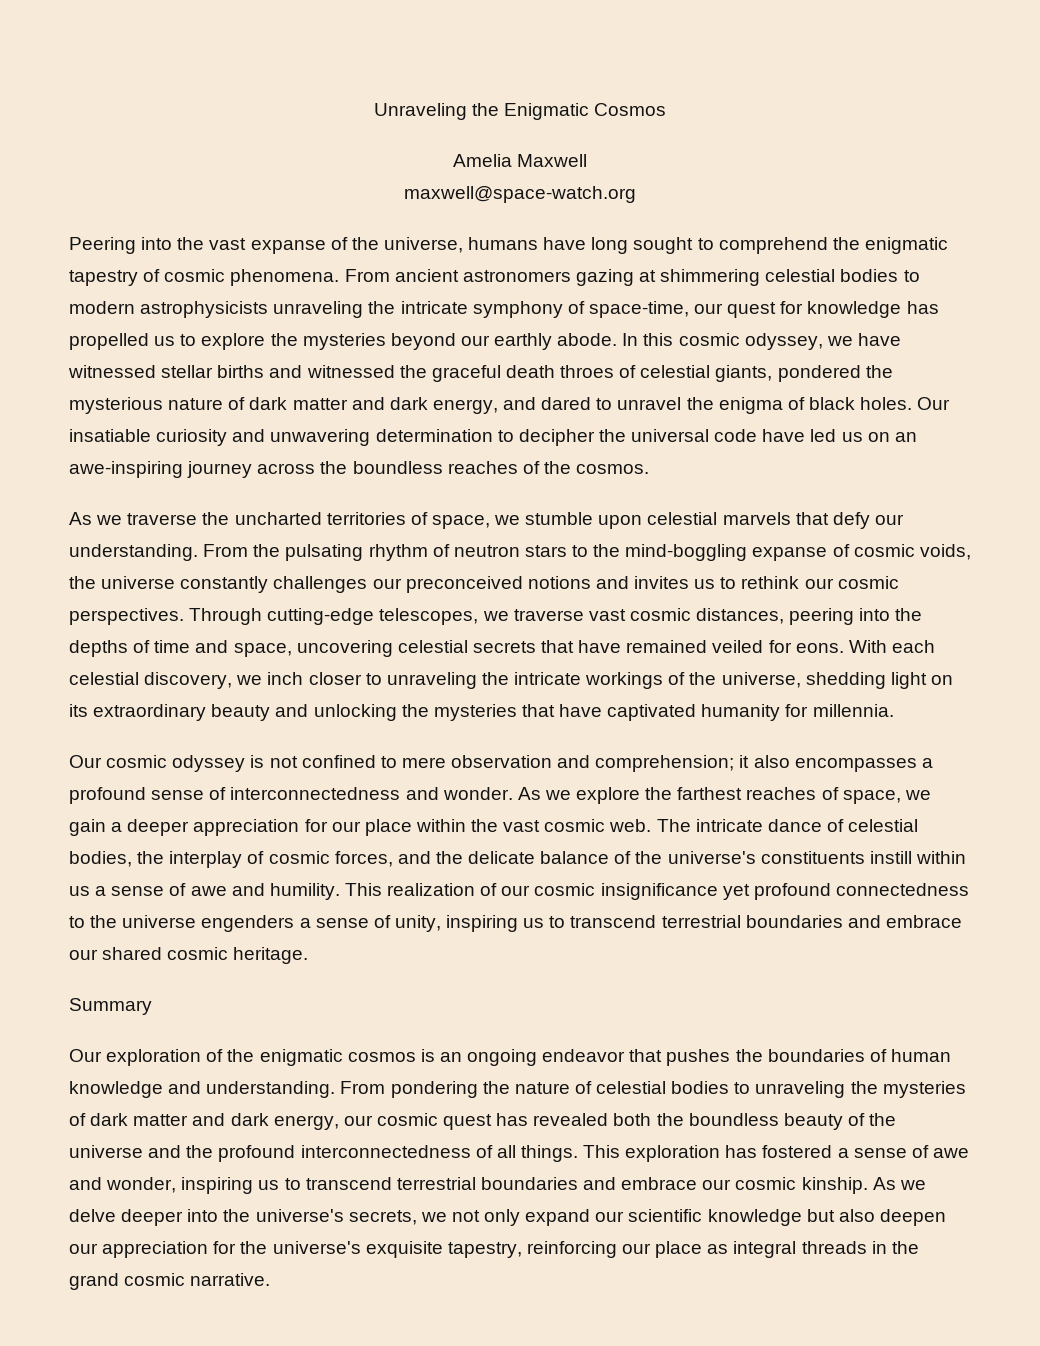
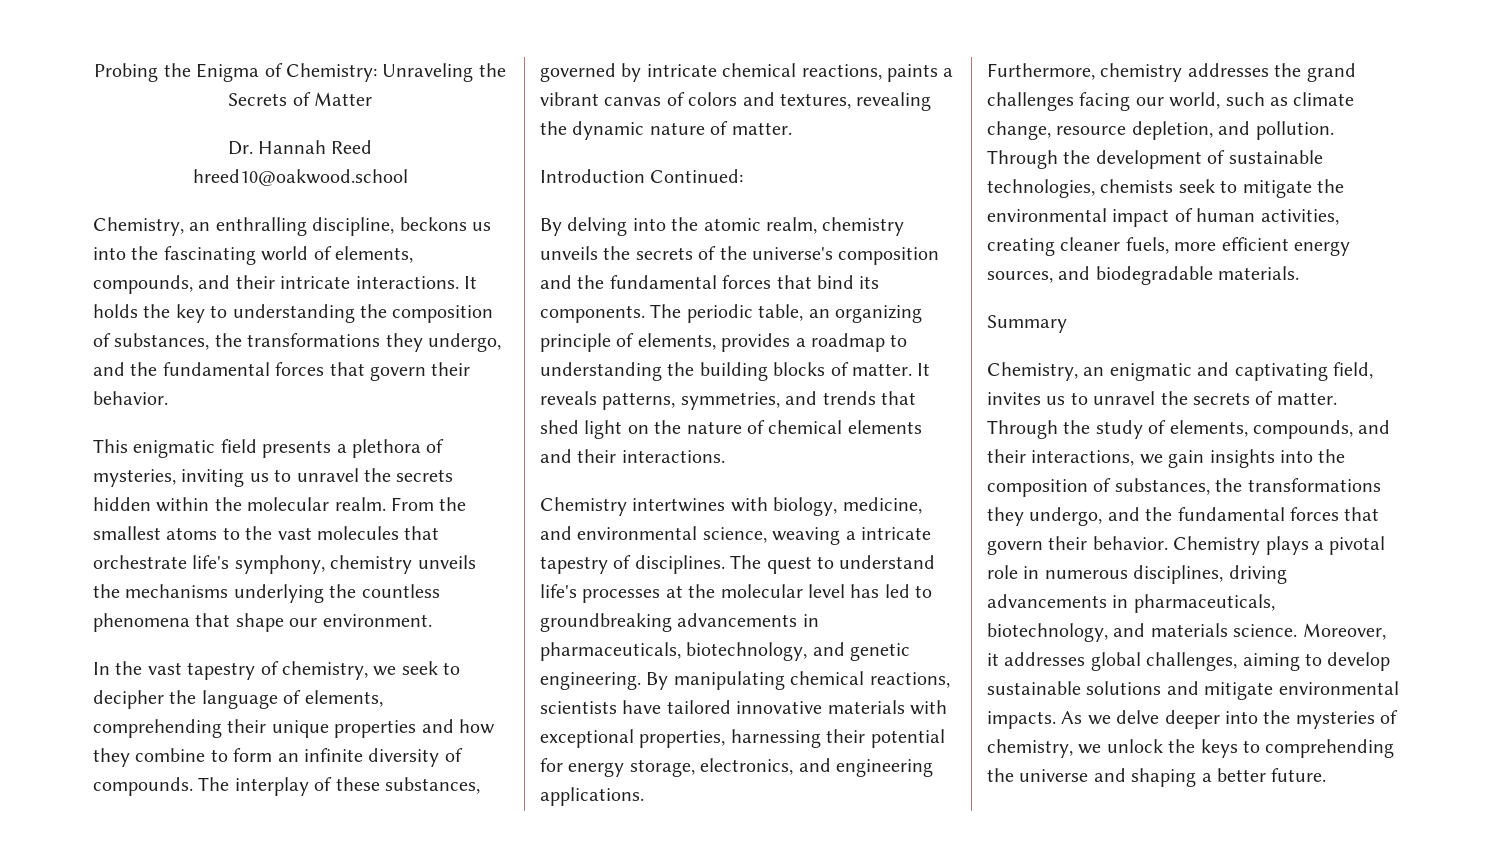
- Unraveling the Enigmatic Cosmos
- Amelia Maxwell
- maxwell@space-watch.org
- Peering into the vast expanse of the universe, humans have long sought to comprehend the enigmatic tapestry of cosmic phenomena. From ancient astronomers gazing at shimmering celestial bodies to modern astrophysicists unraveling the intricate symphony of space-time, our quest for knowledge has propelled us to explore the mysteries beyond our earthly abode. In this cosmic odyssey, we have witnessed stellar births and witnessed the graceful death throes of celestial giants, pondered the mysterious nature of dark matter and dark energy, and dared to unravel the enigma of black holes. Our insatiable curiosity and unwavering determination to decipher the universal code have led us on an awe-inspiring journey across the boundless reaches of the cosmos.
- As we traverse the uncharted territories of space, we stumble upon celestial marvels that defy our understanding. From the pulsating rhythm of neutron stars to the mind-boggling expanse of cosmic voids, the universe constantly challenges our preconceived notions and invites us to rethink our cosmic perspectives. Through cutting-edge telescopes, we traverse vast cosmic distances, peering into the depths of time and space, uncovering celestial secrets that have remained veiled for eons. With each celestial discovery, we inch closer to unraveling the intricate workings of the universe, shedding light on its extraordinary beauty and unlocking the mysteries that have captivated humanity for millennia.
- Our cosmic odyssey is not confined to mere observation and comprehension; it also encompasses a profound sense of interconnectedness and wonder. As we explore the farthest reaches of space, we gain a deeper appreciation for our place within the vast cosmic web. The intricate dance of celestial bodies, the interplay of cosmic forces, and the delicate balance of the universe's constituents instill within us a sense of awe and humility. This realization of our cosmic insignificance yet profound connectedness to the universe engenders a sense of unity, inspiring us to transcend terrestrial boundaries and embrace our shared cosmic heritage.
+ Probing the Enigma of Chemistry: Unraveling the Secrets of Matter
+ Dr. Hannah Reed
+ hreed10@oakwood.school
+ Chemistry, an enthralling discipline, beckons us into the fascinating world of elements, compounds, and their intricate interactions. It holds the key to understanding the composition of substances, the transformations they undergo, and the fundamental forces that govern their behavior.
+ This enigmatic field presents a plethora of mysteries, inviting us to unravel the secrets hidden within the molecular realm. From the smallest atoms to the vast molecules that orchestrate life's symphony, chemistry unveils the mechanisms underlying the countless phenomena that shape our environment.
+ In the vast tapestry of chemistry, we seek to decipher the language of elements, comprehending their unique properties and how they combine to form an infinite diversity of compounds. The interplay of these substances, governed by intricate chemical reactions, paints a vibrant canvas of colors and textures, revealing the dynamic nature of matter.
+ Introduction Continued:
+ By delving into the atomic realm, chemistry unveils the secrets of the universe's composition and the fundamental forces that bind its components. The periodic table, an organizing principle of elements, provides a roadmap to understanding the building blocks of matter. It reveals patterns, symmetries, and trends that shed light on the nature of chemical elements and their interactions.
+ Chemistry intertwines with biology, medicine, and environmental science, weaving a intricate tapestry of disciplines. The quest to understand life's processes at the molecular level has led to groundbreaking advancements in pharmaceuticals, biotechnology, and genetic engineering. By manipulating chemical reactions, scientists have tailored innovative materials with exceptional properties, harnessing their potential for energy storage, electronics, and engineering applications.
+ Furthermore, chemistry addresses the grand challenges facing our world, such as climate change, resource depletion, and pollution. Through the development of sustainable technologies, chemists seek to mitigate the environmental impact of human activities, creating cleaner fuels, more efficient energy sources, and biodegradable materials.
  Summary
- Our exploration of the enigmatic cosmos is an ongoing endeavor that pushes the boundaries of human knowledge and understanding. From pondering the nature of celestial bodies to unraveling the mysteries of dark matter and dark energy, our cosmic quest has revealed both the boundless beauty of the universe and the profound interconnectedness of all things. This exploration has fostered a sense of awe and wonder, inspiring us to transcend terrestrial boundaries and embrace our cosmic kinship.
+ Chemistry, an enigmatic and captivating field, invites us to unravel the secrets of matter. Through the study of elements, compounds, and their interactions, we gain insights into the composition of substances, the transformations they undergo, and the fundamental forces that govern their behavior. Chemistry plays a pivotal role in numerous disciplines, driving advancements in pharmaceuticals, biotechnology, and materials science. Moreover, it addresses global challenges, aiming to develop sustainable solutions and mitigate environmental impacts.
- As we delve deeper into the universe's secrets, we not only expand our scientific knowledge but also deepen our appreciation for the universe's exquisite tapestry, reinforcing our place as integral threads in the grand cosmic narrative.
+ As we delve deeper into the mysteries of chemistry, we unlock the keys to comprehending the universe and shaping a better future.

